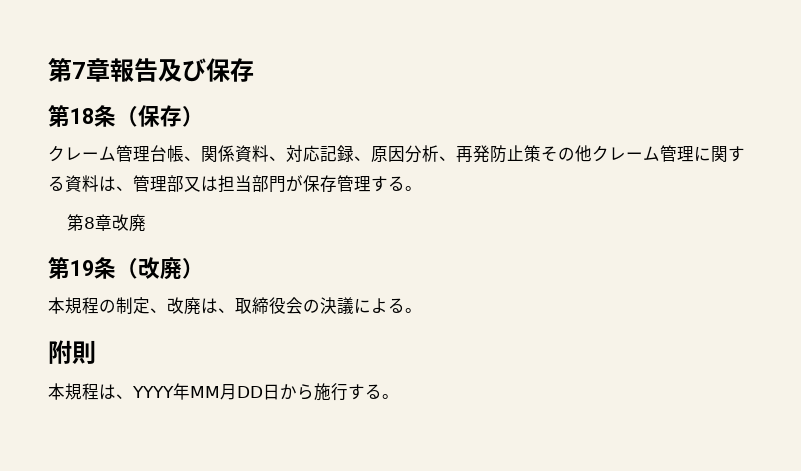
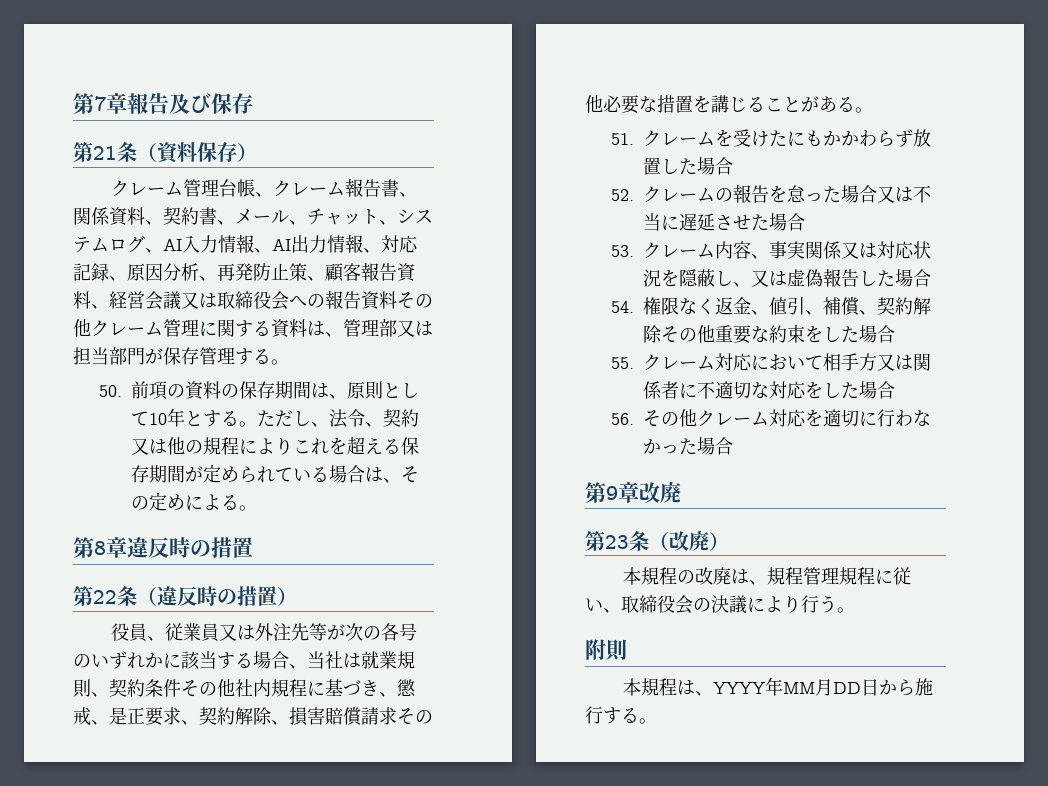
- 第18条（保存）
+ 第21条（資料保存）
- クレーム管理台帳、関係資料、対応記録、原因分析、再発防止策その他クレーム管理に関する資料は、管理部又は担当部門が保存管理する。
+ クレーム管理台帳、クレーム報告書、関係資料、契約書、メール、チャット、システムログ、AI入力情報、AI出力情報、対応記録、原因分析、再発防止策、顧客報告資料、経営会議又は取締役会への報告資料その他クレーム管理に関する資料は、管理部又は担当部門が保存管理する。
- 第8章改廃
+ 50.前項の資料の保存期間は、原則として10年とする。ただし、法令、契約又は他の規程によりこれを超える保存期間が定められている場合は、その定めによる。
+ 第8章違反時の措置
+ 第22条（違反時の措置）
+ 役員、従業員又は外注先等が次の各号のいずれかに該当する場合、当社は就業規則、契約条件その他社内規程に基づき、懲戒、是正要求、契約解除、損害賠償請求その他必要な措置を講じることがある。
+ 51.クレームを受けたにもかかわらず放置した場合
+ 52.クレームの報告を怠った場合又は不当に遅延させた場合
+ 53.クレーム内容、事実関係又は対応状況を隠蔽し、又は虚偽報告した場合
+ 54.権限なく返金、値引、補償、契約解除その他重要な約束をした場合
+ 55.クレーム対応において相手方又は関係者に不適切な対応をした場合
+ 56.その他クレーム対応を適切に行わなかった場合
+ 第9章改廃
- 第19条（改廃）
+ 第23条（改廃）
- 本規程の制定、改廃は、取締役会の決議による。
+ 本規程の改廃は、規程管理規程に従い、取締役会の決議により行う。

